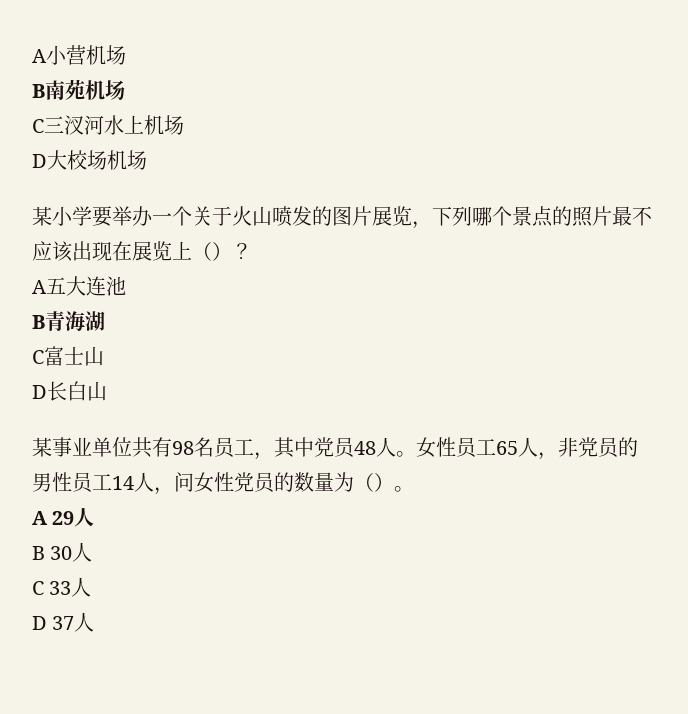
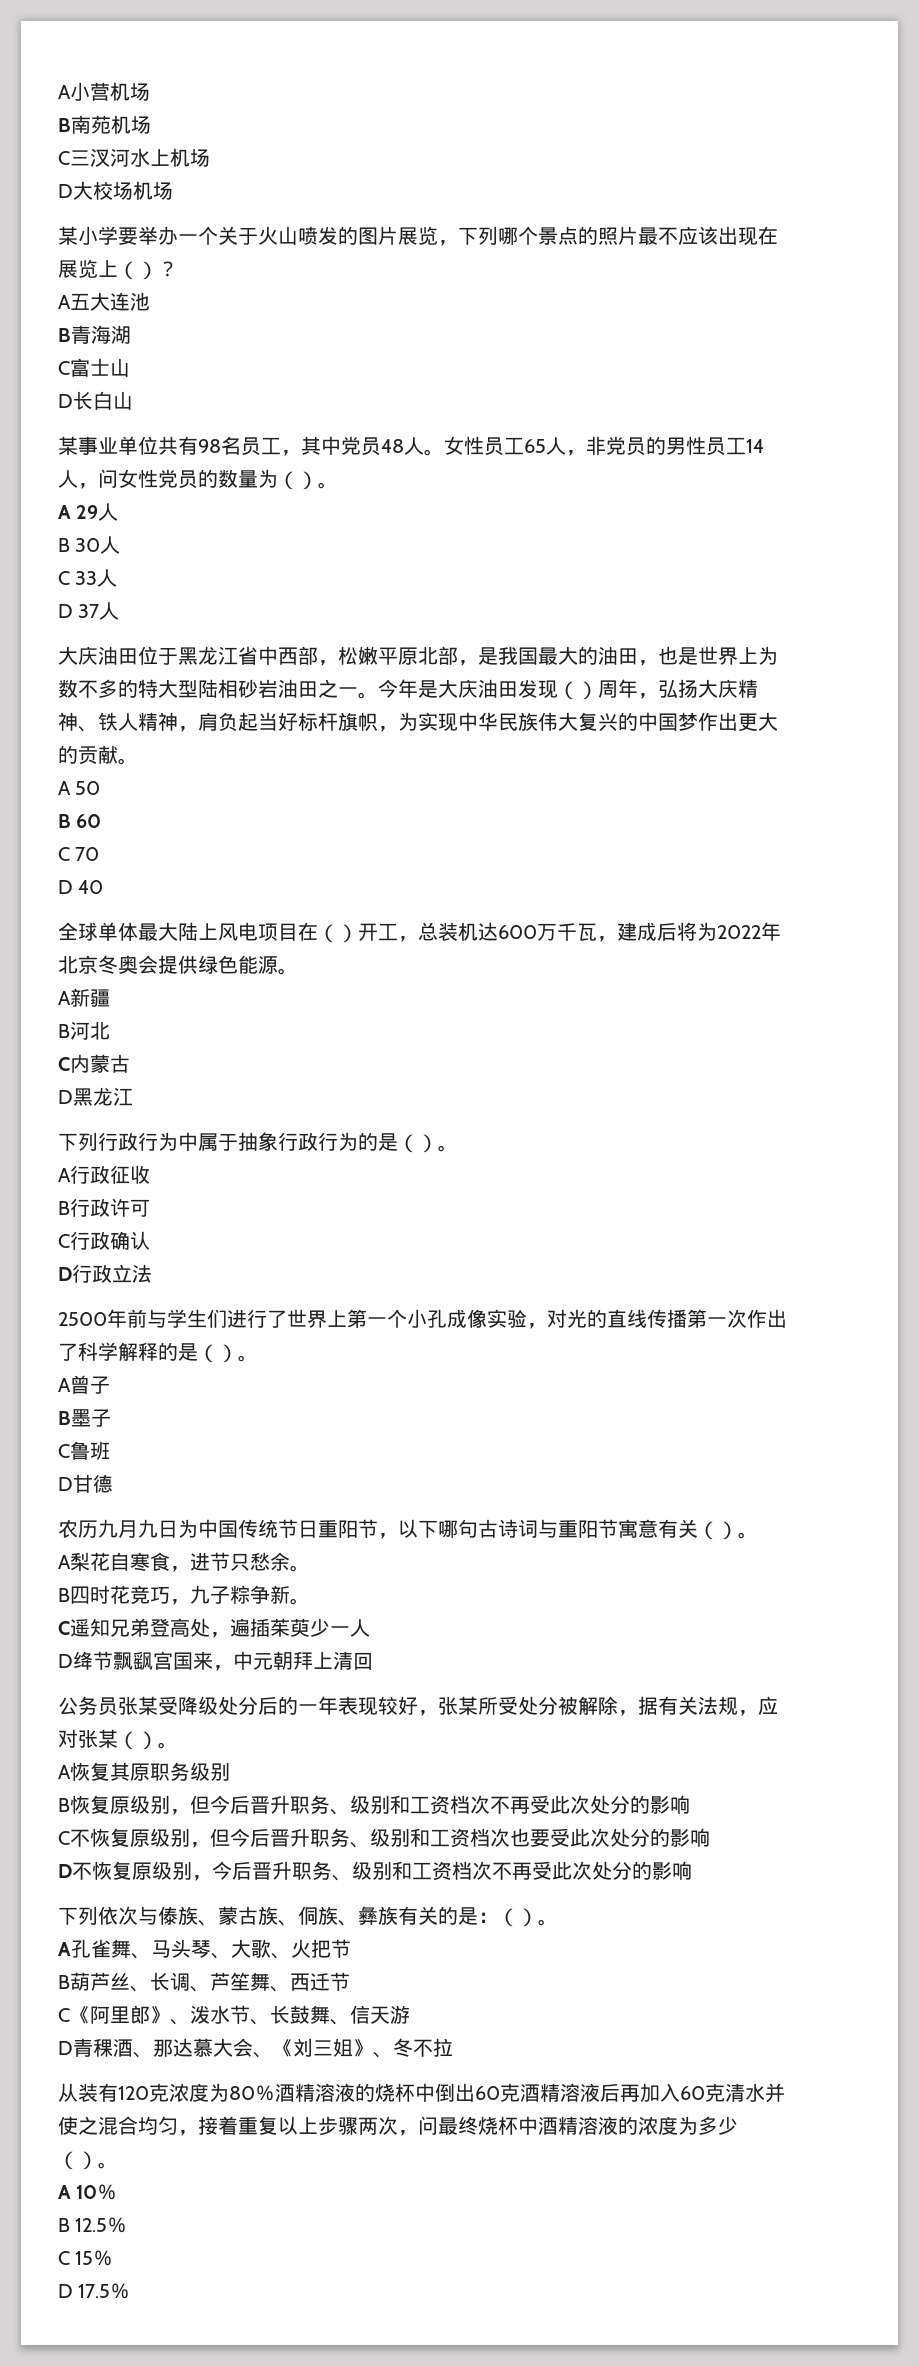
+ 大庆油田位于黑龙江省中西部，松嫩平原北部，是我国最大的油田，也是世界上为数不多的特大型陆相砂岩油田之一。今年是大庆油田发现（）周年，弘扬大庆精神、铁人精神，肩负起当好标杆旗帜，为实现中华民族伟大复兴的中国梦作出更大的贡献。
+ A 50
+ B 60
+ C 70
+ D 40
+ 全球单体最大陆上风电项目在（）开工，总装机达600万千瓦，建成后将为2022年北京冬奥会提供绿色能源。
+ A新疆
+ B河北
+ C内蒙古
+ D黑龙江
+ 下列行政行为中属于抽象行政行为的是（）。
+ A行政征收
+ B行政许可
+ C行政确认
+ D行政立法
+ 2500年前与学生们进行了世界上第一个小孔成像实验，对光的直线传播第一次作出了科学解释的是（）。
+ A曾子
+ B墨子
+ C鲁班
+ D甘德
+ 农历九月九日为中国传统节日重阳节，以下哪句古诗词与重阳节寓意有关（）。
+ A梨花自寒食，进节只愁余。
+ B四时花竞巧，九子粽争新。
+ C遥知兄弟登高处，遍插茱萸少一人
+ D绛节飘飖宫国来，中元朝拜上清回
+ 公务员张某受降级处分后的一年表现较好，张某所受处分被解除，据有关法规，应对张某（）。
+ A恢复其原职务级别
+ B恢复原级别，但今后晋升职务、级别和工资档次不再受此次处分的影响
+ C不恢复原级别，但今后晋升职务、级别和工资档次也要受此次处分的影响
+ D不恢复原级别，今后晋升职务、级别和工资档次不再受此次处分的影响
+ 下列依次与傣族、蒙古族、侗族、彝族有关的是：（）。
+ A孔雀舞、马头琴、大歌、火把节
+ B葫芦丝、长调、芦笙舞、西迁节
+ C《阿里郎》、泼水节、长鼓舞、信天游
+ D青稞酒、那达慕大会、《刘三姐》、冬不拉
+ 从装有120克浓度为80％酒精溶液的烧杯中倒出60克酒精溶液后再加入60克清水并使之混合均匀，接着重复以上步骤两次，问最终烧杯中酒精溶液的浓度为多少（）。
+ A 10％
+ B 12.5％
+ C 15％
+ D 17.5％

